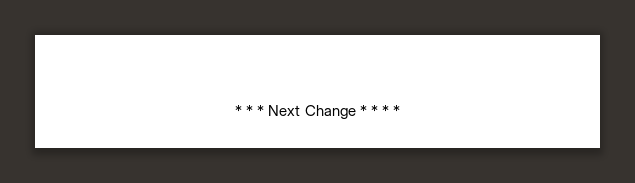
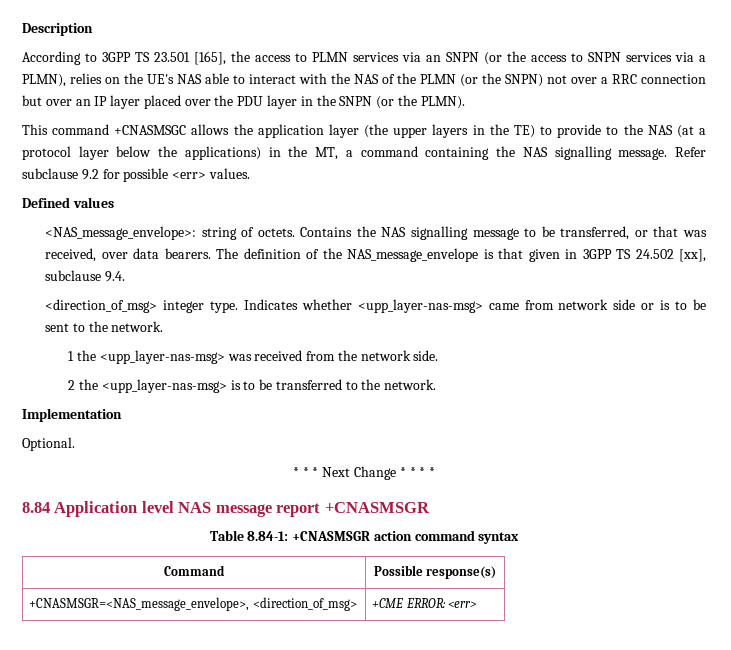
+ Description
+ According to 3GPP TS 23.501 [165], the access to PLMN services via an SNPN (or the access to SNPN services via a PLMN), relies on the UE's NAS able to interact with the NAS of the PLMN (or the SNPN) not over a RRC connection but over an IP layer placed over the PDU layer in the SNPN (or the PLMN).
+ This command +CNASMSGC allows the application layer (the upper layers in the TE) to provide to the NAS (at a protocol layer below the applications) in the MT, a command containing the NAS signalling message. Refer subclause 9.2 for possible <err> values.
+ Defined values
+ <NAS_message_envelope>: string of octets. Contains the NAS signalling message to be transferred, or that was received, over data bearers. The definition of the NAS_message_envelope is that given in 3GPP TS 24.502 [xx], subclause 9.4.
+ <direction_of_msg> integer type. Indicates whether <upp_layer-nas-msg> came from network side or is to be sent to the network.
+ 1 the <upp_layer-nas-msg> was received from the network side.
+ 2 the <upp_layer-nas-msg> is to be transferred to the network.
+ Implementation
+ Optional.
+ 8.84 Application level NAS message report +CNASMSGR
+ Table 8.84-1: +CNASMSGR action command syntax
+ Command | Possible response(s)
+ +CNASMSGR=<NAS_message_envelope>, <direction_of_msg> | +CME ERROR: <err>

